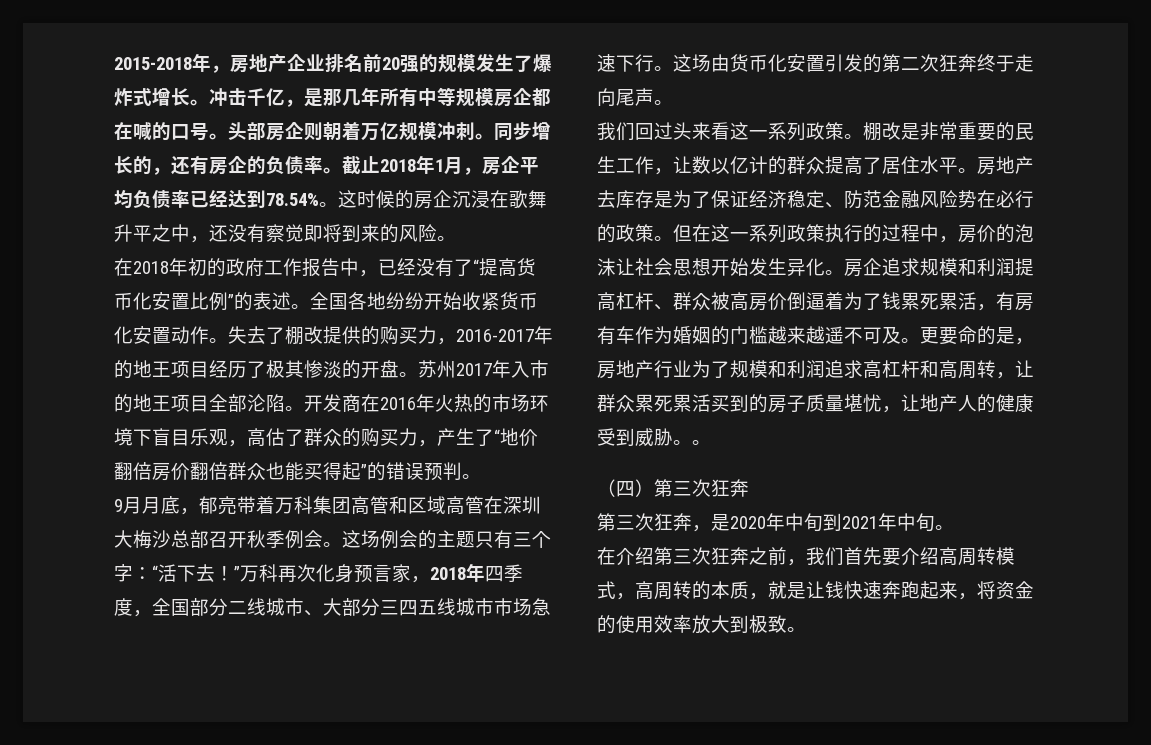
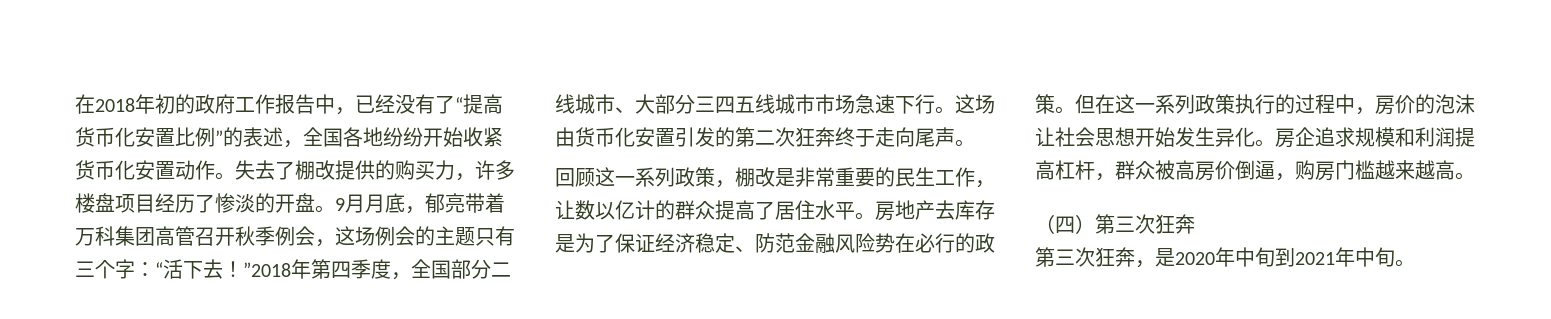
- 2015-2018年，房地产企业排名前20强的规模发生了爆炸式增长。冲击千亿，是那几年所有中等规模房企都在喊的口号。头部房企则朝着万亿规模冲刺。同步增长的，还有房企的负债率。截止2018年1月，房企平均负债率已经达到78.54%。这时候的房企沉浸在歌舞升平之中，还没有察觉即将到来的风险。
- 在2018年初的政府工作报告中，已经没有了“提高货币化安置比例”的表述。全国各地纷纷开始收紧货币化安置动作。
+ 在2018年初的政府工作报告中，已经没有了“提高货币化安置比例”的表述，全国各地纷纷开始收紧货币化安置动作。
- 失去了棚改提供的购买力，2016-2017年的地王项目经历了极其惨淡的开盘。苏州2017年入市的地王项目全部沦陷。开发商在2016年火热的市场环境下盲目乐观，高估了群众的购买力，产生了“地价翻倍房价翻倍群众也能买得起”的错误预判。
- 9月月底，郁亮带着万科集团高管和区域高管在深圳大梅沙总部召开秋季例会。这场例会的主题只有三个字：“活下去！”万科再次化身预言家，2018年四季度，全国部分二线城市、大部分三四五线城市市场急速下行。
+ 失去了棚改提供的购买力，许多楼盘项目经历了惨淡的开盘。9月月底，郁亮带着万科集团高管召开秋季例会，这场例会的主题只有三个字：“活下去！”2018年第四季度，全国部分二线城市、大部分三四五线城市市场急速下行。
- 我们回过头来看这一系列政策。棚改是非常重要的民生工作，让数以亿计的群众提高了居住水平。
+ 回顾这一系列政策，棚改是非常重要的民生工作，让数以亿计的群众提高了居住水平。
- 房企追求规模和利润提高杠杆、群众被高房价倒逼着为了钱累死累活，有房有车作为婚姻的门槛越来越遥不可及。更要命的是，房地产行业为了规模和利润追求高杠杆和高周转，让群众累死累活买到的房子质量堪忧，让地产人的健康受到威胁。。
+ 房企追求规模和利润提高杠杆，群众被高房价倒逼，购房门槛越来越高。
- 在介绍第三次狂奔之前，我们首先要介绍高周转模式，高周转的本质，就是让钱快速奔跑起来，将资金的使用效率放大到极致。

